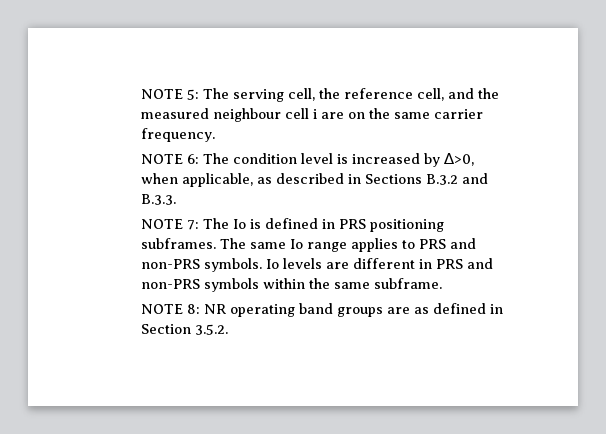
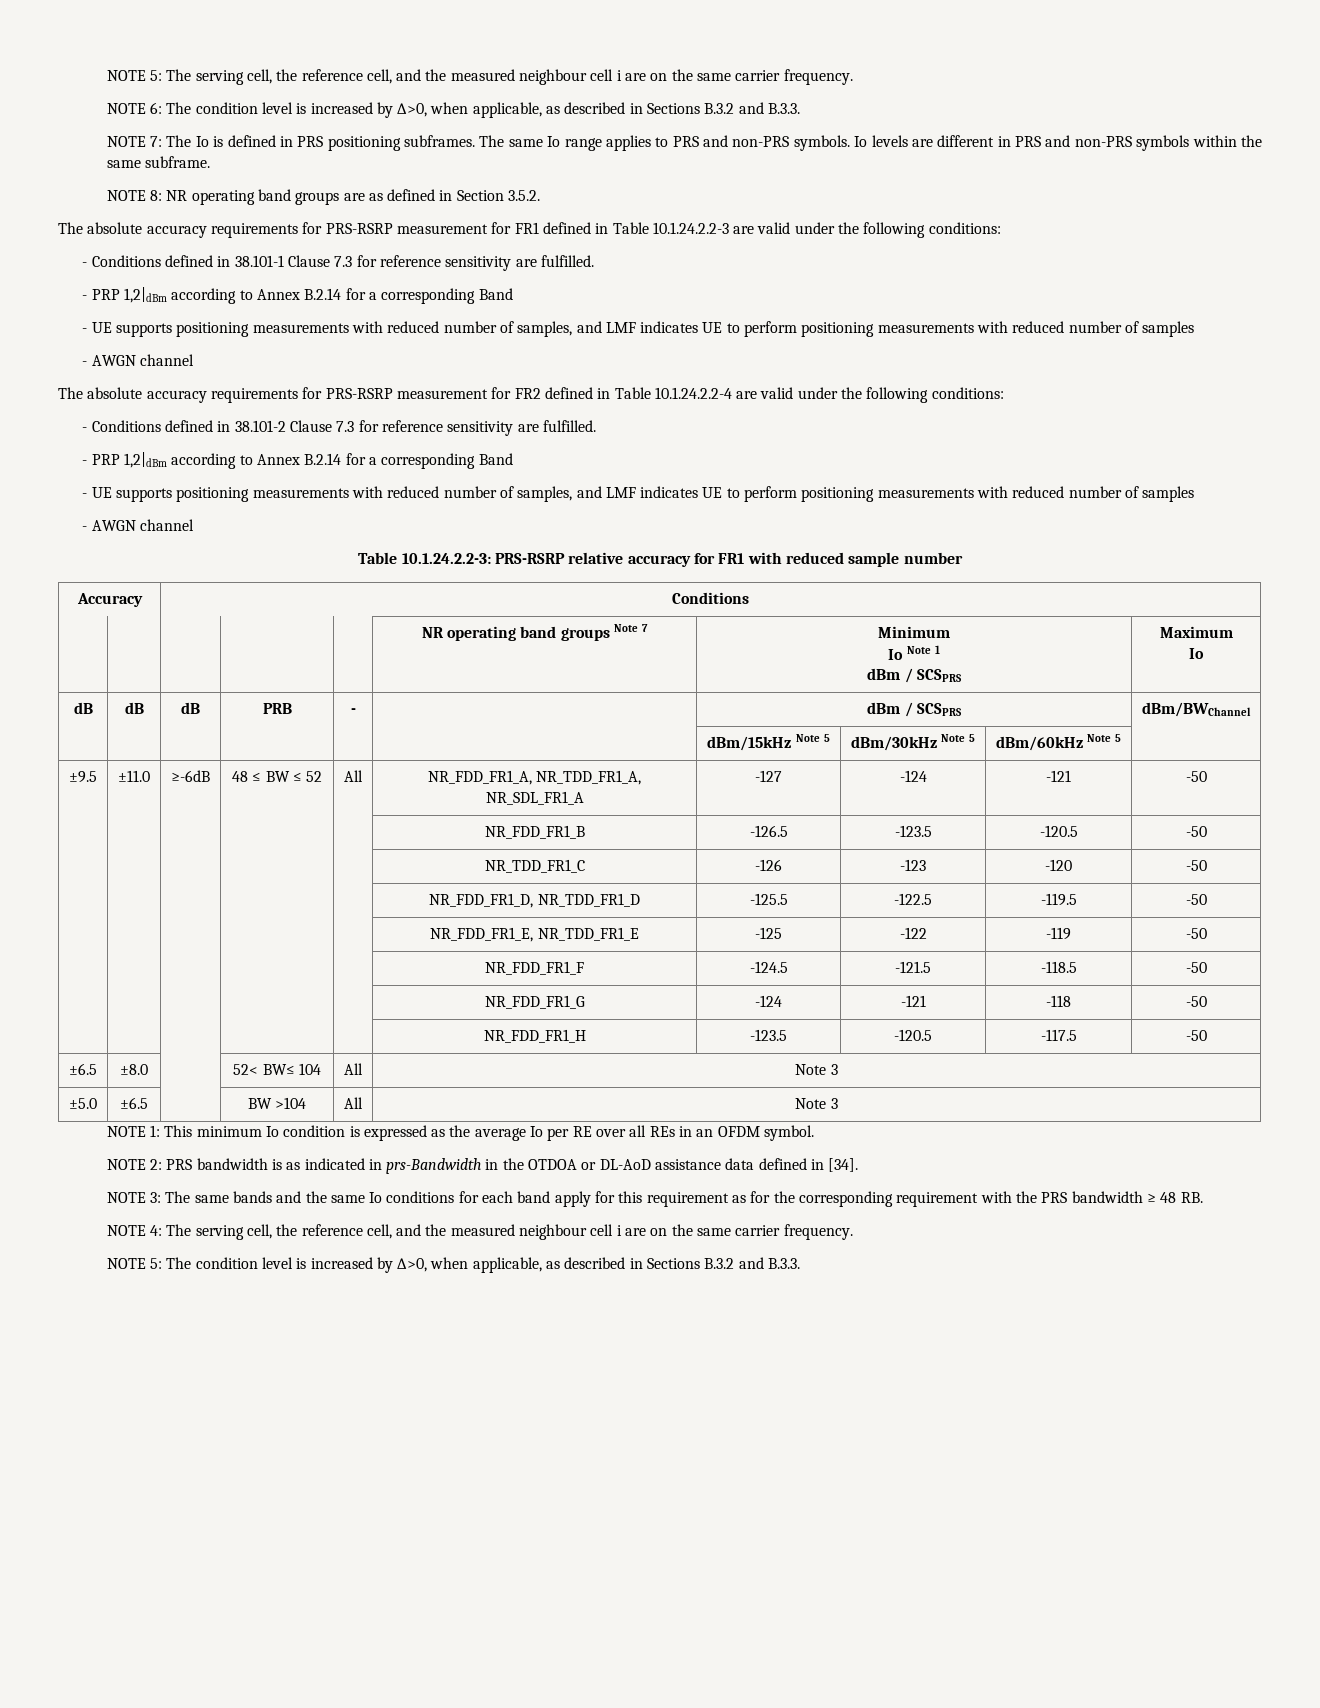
+ The absolute accuracy requirements for PRS-RSRP measurement for FR1 defined in Table 10.1.24.2.2-3 are valid under the following conditions:
+ - Conditions defined in 38.101-1 Clause 7.3 for reference sensitivity are fulfilled.
+ - PRP 1,2|dBm according to Annex B.2.14 for a corresponding Band
+ - UE supports positioning measurements with reduced number of samples, and LMF indicates UE to perform positioning measurements with reduced number of samples
+ - AWGN channel
+ The absolute accuracy requirements for PRS-RSRP measurement for FR2 defined in Table 10.1.24.2.2-4 are valid under the following conditions:
+ - Conditions defined in 38.101-2 Clause 7.3 for reference sensitivity are fulfilled.
+ - PRP 1,2|dBm according to Annex B.2.14 for a corresponding Band
+ - UE supports positioning measurements with reduced number of samples, and LMF indicates UE to perform positioning measurements with reduced number of samples
+ - AWGN channel
+ Table 10.1.24.2.2-3: PRS-RSRP relative accuracy for FR1 with reduced sample number
+ Accuracy | Conditions
+ | | | | | NR operating band groups Note 7 | Minimum
+ Io Note 1
+ dBm / SCSPRS | Maximum
+ Io
+ dB | dB | dB | PRB | - | | dBm / SCSPRS | dBm/BWChannel
+ | | | | | | dBm/15kHz Note 5 | dBm/30kHz Note 5 | dBm/60kHz Note 5 |
+ ±9.5 | ±11.0 | ≥-6dB | 48 ≤ BW ≤ 52 | All | NR_FDD_FR1_A, NR_TDD_FR1_A, NR_SDL_FR1_A | -127 | -124 | -121 | -50
+ | | | | | NR_FDD_FR1_B | -126.5 | -123.5 | -120.5 | -50
+ | | | | | NR_TDD_FR1_C | -126 | -123 | -120 | -50
+ | | | | | NR_FDD_FR1_D, NR_TDD_FR1_D | -125.5 | -122.5 | -119.5 | -50
+ | | | | | NR_FDD_FR1_E, NR_TDD_FR1_E | -125 | -122 | -119 | -50
+ | | | | | NR_FDD_FR1_F | -124.5 | -121.5 | -118.5 | -50
+ | | | | | NR_FDD_FR1_G | -124 | -121 | -118 | -50
+ | | | | | NR_FDD_FR1_H | -123.5 | -120.5 | -117.5 | -50
+ ±6.5 | ±8.0 | | 52< BW≤ 104 | All | Note 3
+ ±5.0 | ±6.5 | | BW >104 | All | Note 3
+ NOTE 1: This minimum Io condition is expressed as the average Io per RE over all REs in an OFDM symbol.
+ NOTE 2: PRS bandwidth is as indicated in prs-Bandwidth in the OTDOA or DL-AoD assistance data defined in [34].
+ NOTE 3: The same bands and the same Io conditions for each band apply for this requirement as for the corresponding requirement with the PRS bandwidth ≥ 48 RB.
+ NOTE 4: The serving cell, the reference cell, and the measured neighbour cell i are on the same carrier frequency.
+ NOTE 5: The condition level is increased by ∆>0, when applicable, as described in Sections B.3.2 and B.3.3.

